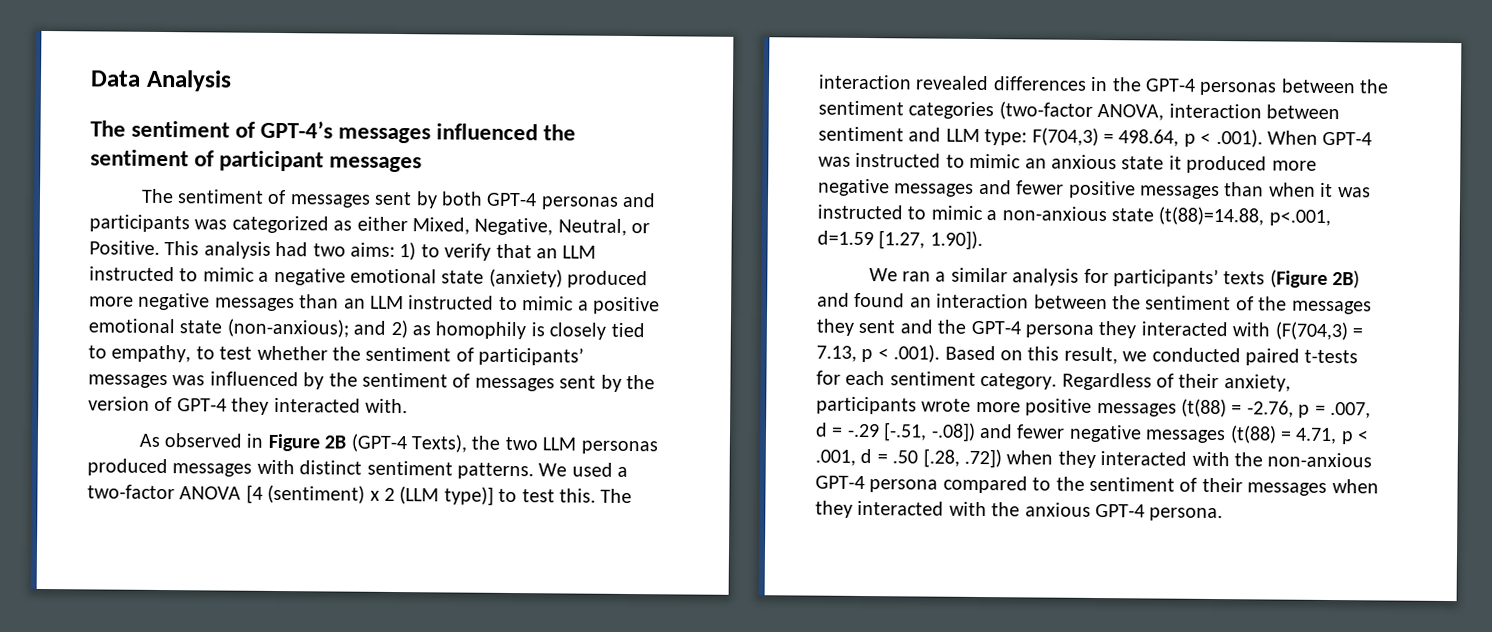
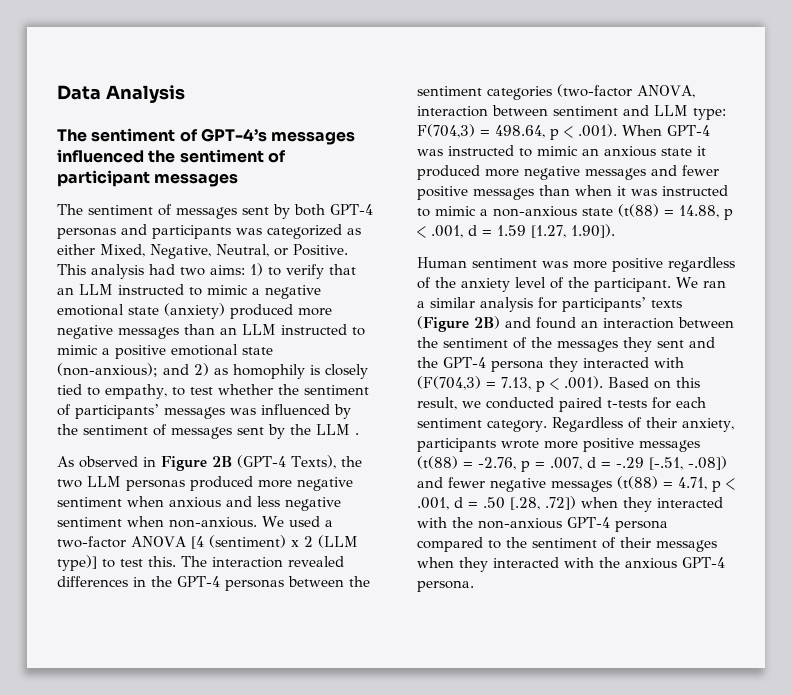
- and 2) as homophily is closely tied to empathy, to test whether the sentiment of participants’ messages was influenced by the sentiment of messages sent by the version of GPT-4 they interacted with.
+ and 2) as homophily is closely tied to empathy, to test whether the sentiment of participants’ messages was influenced by the sentiment of messages sent by the LLM .
- As observed in Figure 2B (GPT-4 Texts), the two LLM personas produced messages with distinct sentiment patterns.
+ As observed in Figure 2B (GPT-4 Texts), the two LLM personas produced more negative sentiment when anxious and less negative sentiment when non-anxious.
- F(704,3) = 498.64, p < .001). When GPT-4 was instructed to mimic an anxious state it produced more negative messages and fewer positive messages than when it was instructed to mimic a non-anxious state (t(88)=14.88, p<.001, d=1.59 [1.27, 1.90]).
- We ran a similar analysis for participants’ texts (Figure 2B) and found an interaction between the sentiment of the messages they sent and the GPT-4 persona they interacted with (F(704,3) = 7.13, p < .001). Based on this result, we conducted paired t-tests for each sentiment category.
+ F(704,3) = 498.64, p < .001). When GPT-4 was instructed to mimic an anxious state it produced more negative messages and fewer positive messages than when it was instructed to mimic a non-anxious state (t(88) = 14.88, p < .001, d = 1.59 [1.27, 1.90]).
+ Human sentiment was more positive regardless of the anxiety level of the participant. We ran a similar analysis for participants’ texts (Figure 2B) and found an interaction between the sentiment of the messages they sent and the GPT-4 persona they interacted with (F(704,3) = 7.13, p < .001). Based on this result, we conducted paired t-tests for each sentiment category.

